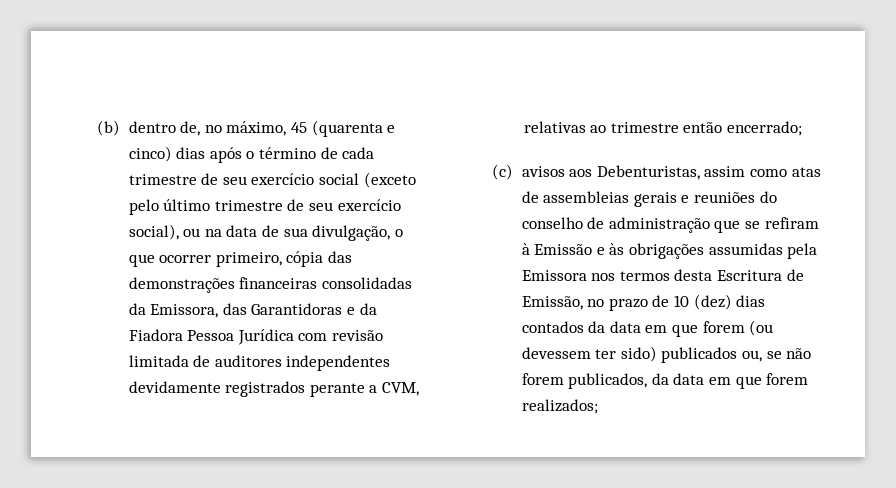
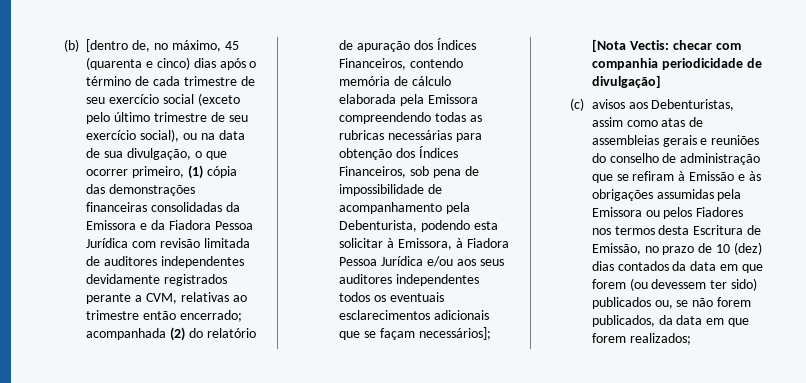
- (b) dentro de, no máximo, 45 (quarenta e cinco) dias após o término de cada trimestre de seu exercício social (exceto pelo último trimestre de seu exercício social), ou na data de sua divulgação, o que ocorrer primeiro, cópia das demonstrações financeiras consolidadas da Emissora, das Garantidoras e da Fiadora Pessoa Jurídica com revisão limitada de auditores independentes devidamente registrados perante a CVM, relativas ao trimestre então encerrado;
+ (b) [dentro de, no máximo, 45 (quarenta e cinco) dias após o término de cada trimestre de seu exercício social (exceto pelo último trimestre de seu exercício social), ou na data de sua divulgação, o que ocorrer primeiro, (1) cópia das demonstrações financeiras consolidadas da Emissora e da Fiadora Pessoa Jurídica com revisão limitada de auditores independentes devidamente registrados perante a CVM, relativas ao trimestre então encerrado; acompanhada (2) do relatório de apuração dos Índices Financeiros, contendo memória de cálculo elaborada pela Emissora compreendendo todas as rubricas necessárias para obtenção dos Índices Financeiros, sob pena de impossibilidade de acompanhamento pela Debenturista, podendo esta solicitar à Emissora, à Fiadora Pessoa Jurídica e/ou aos seus auditores independentes todos os eventuais esclarecimentos adicionais que se façam necessários]; [Nota Vectis: checar com companhia periodicidade de divulgação]
- (c) avisos aos Debenturistas, assim como atas de assembleias gerais e reuniões do conselho de administração que se refiram à Emissão e às obrigações assumidas pela Emissora nos termos desta Escritura de Emissão, no prazo de 10 (dez) dias contados da data em que forem (ou devessem ter sido) publicados ou, se não forem publicados, da data em que forem realizados;
+ (c) avisos aos Debenturistas, assim como atas de assembleias gerais e reuniões do conselho de administração que se refiram à Emissão e às obrigações assumidas pela Emissora ou pelos Fiadores nos termos desta Escritura de Emissão, no prazo de 10 (dez) dias contados da data em que forem (ou devessem ter sido) publicados ou, se não forem publicados, da data em que forem realizados;

